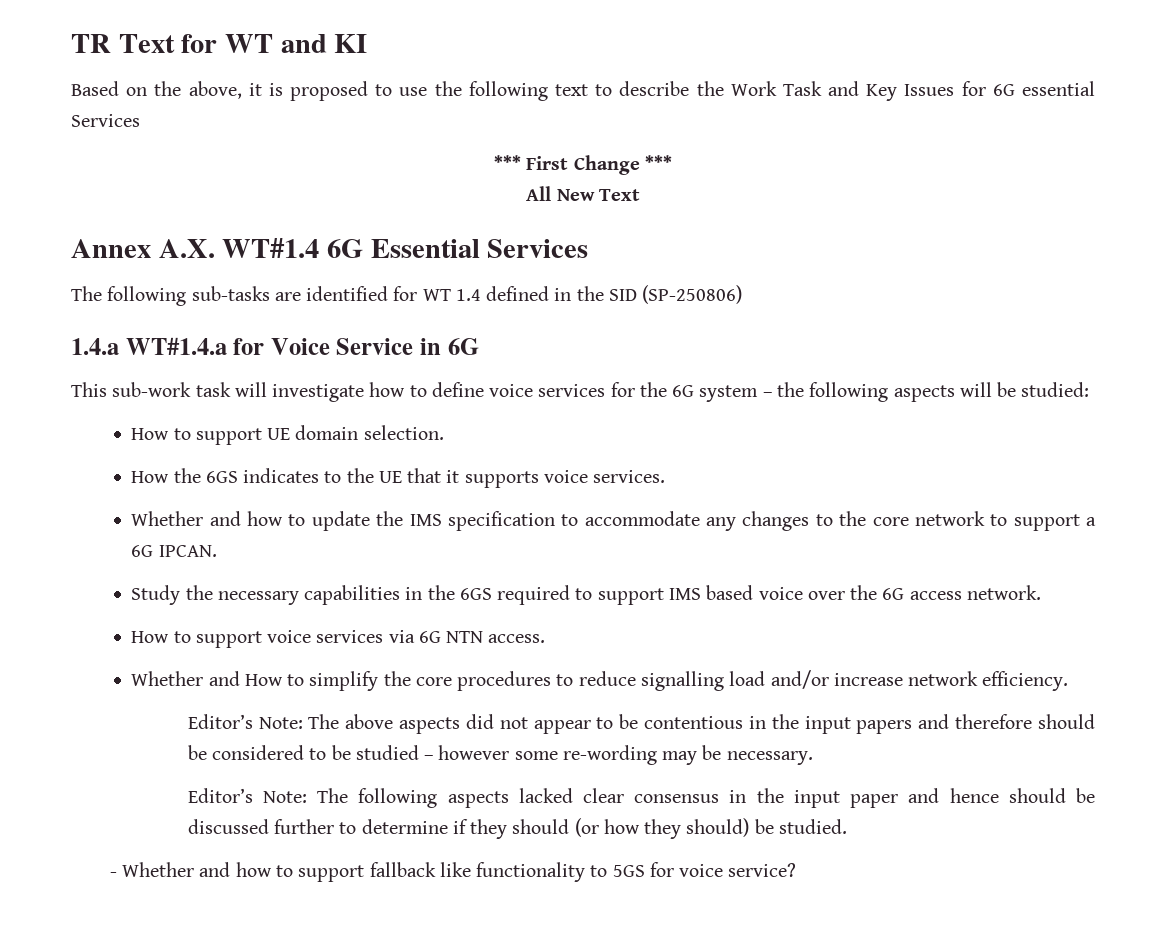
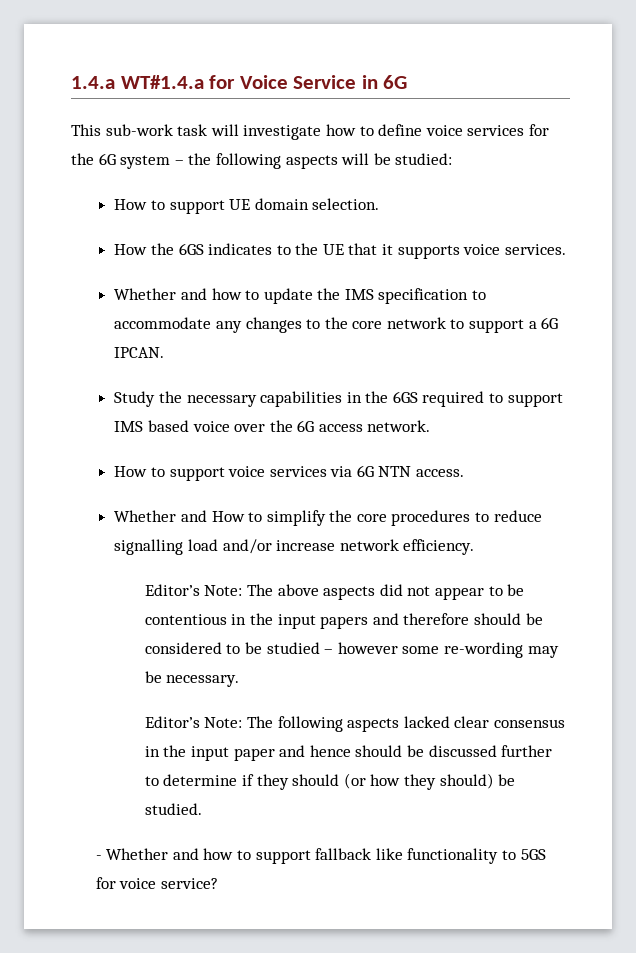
- TR Text for WT and KI
- Based on the above, it is proposed to use the following text to describe the Work Task and Key Issues for 6G essential Services
- *** First Change ***
- All New Text
- Annex A.X. WT#1.4 6G Essential Services
- The following sub-tasks are identified for WT 1.4 defined in the SID (SP-250806)

